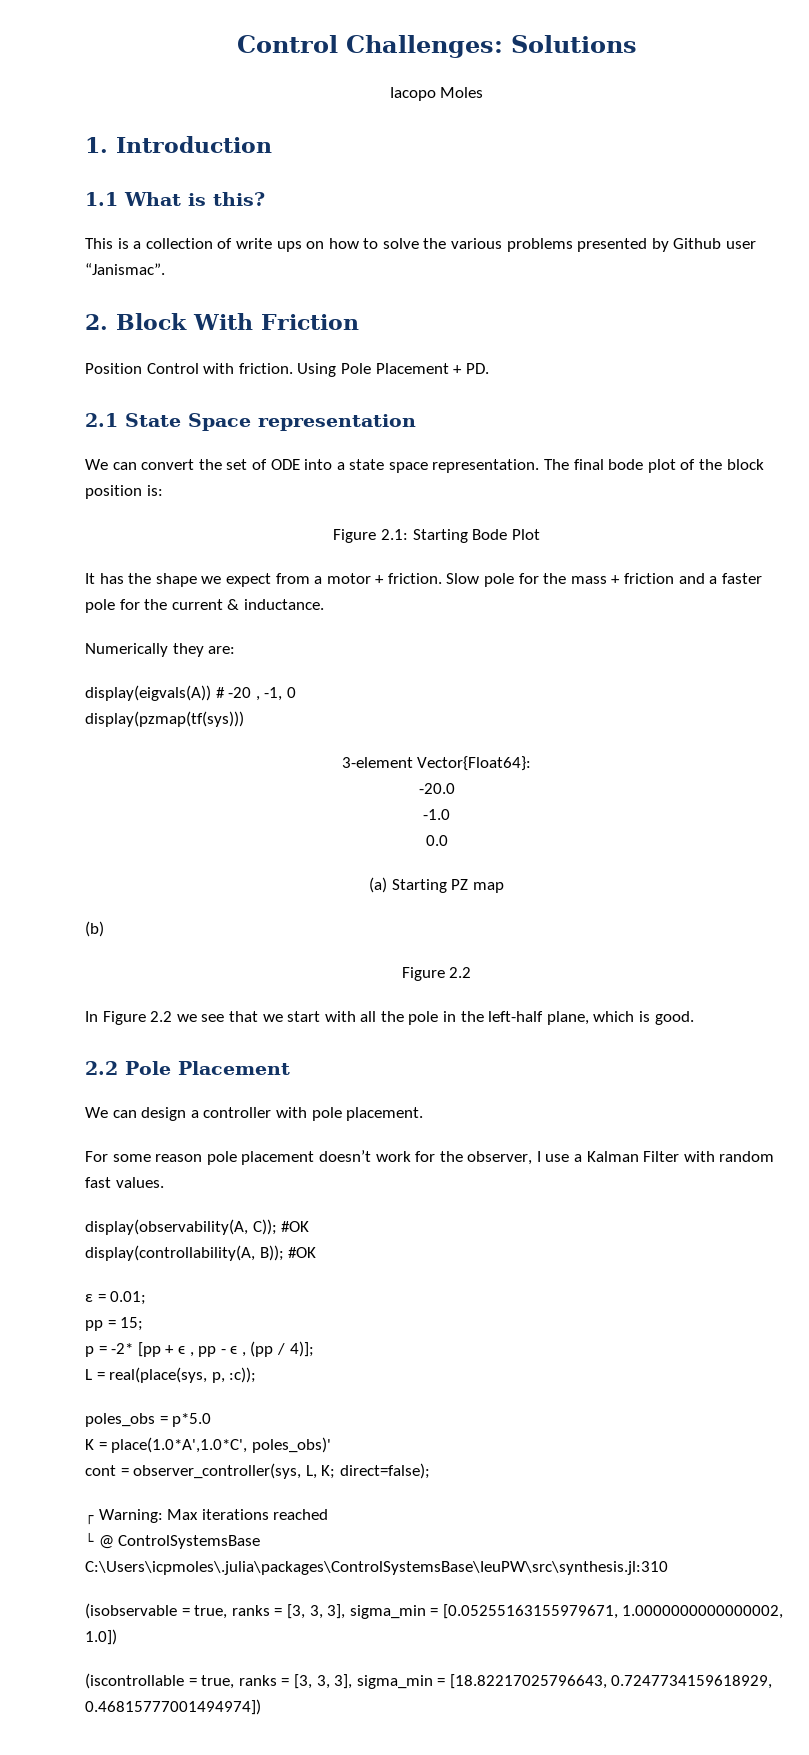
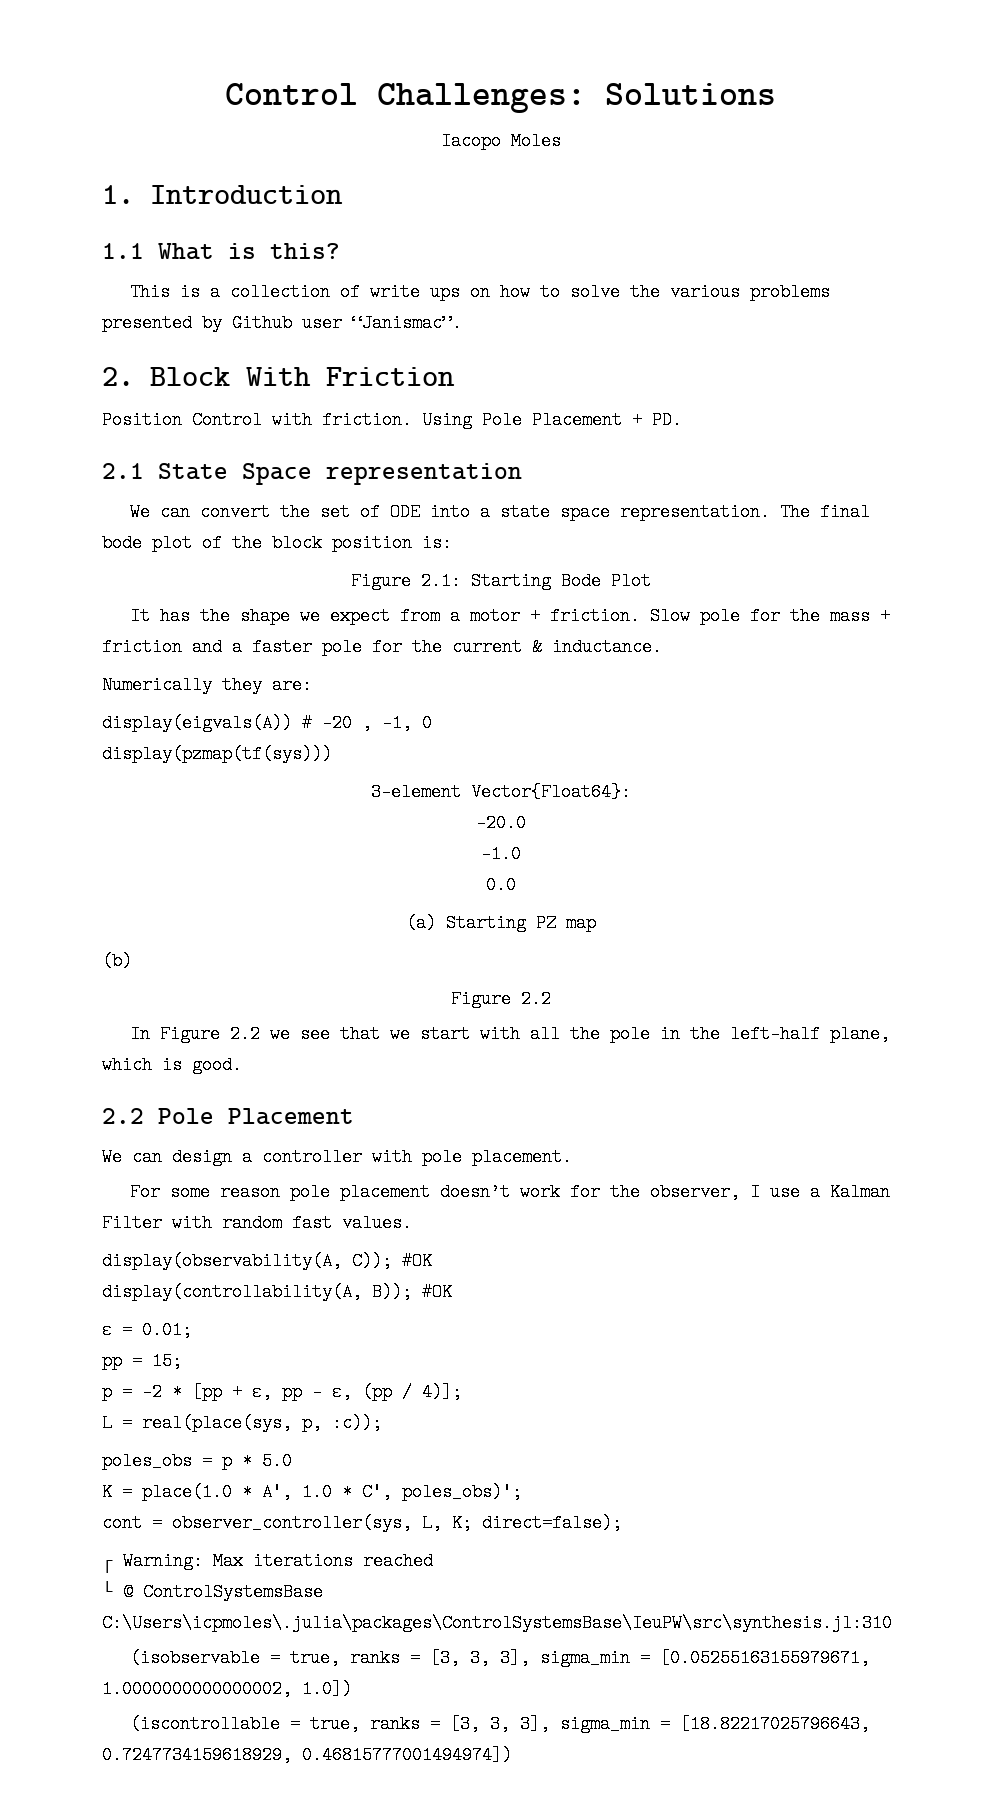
- p = -2* [pp + ϵ , pp - ϵ , (pp / 4)];
+ p = -2 * [pp + ε, pp - ε, (pp / 4)];
- poles_obs = p*5.0
+ poles_obs = p * 5.0
- K = place(1.0*A',1.0*C', poles_obs)'
+ K = place(1.0 * A', 1.0 * C', poles_obs)';

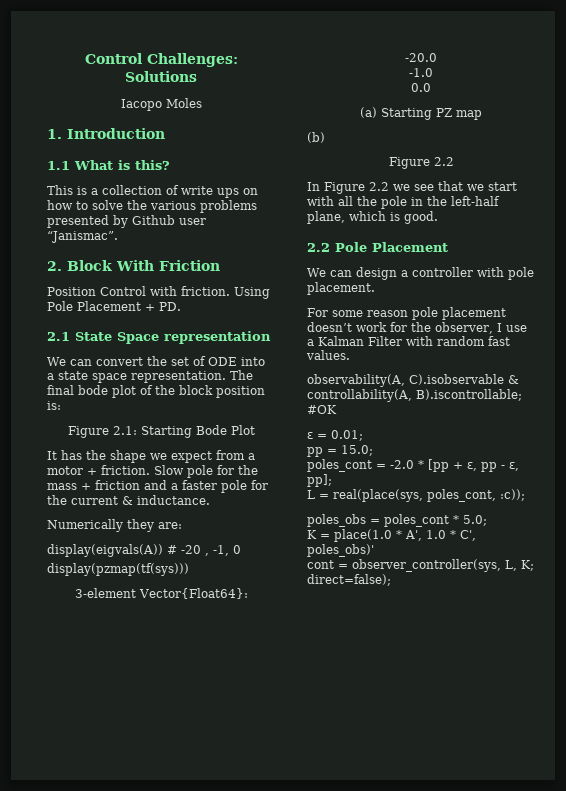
- display(observability(A, C)); #OK
- display(controllability(A, B)); #OK
+ observability(A, C).isobservable & controllability(A, B).iscontrollable; #OK
- pp = 15;
- p = -2 * [pp + ε, pp - ε, (pp / 4)];
+ pp = 15.0;
+ poles_cont = -2.0 * [pp + ε, pp - ε, pp];
- L = real(place(sys, p, :c));
+ L = real(place(sys, poles_cont, :c));
- poles_obs = p * 5.0
+ poles_obs = poles_cont * 5.0;
- K = place(1.0 * A', 1.0 * C', poles_obs)';
+ K = place(1.0 * A', 1.0 * C', poles_obs)'
- ┌ Warning: Max iterations reached
- └ @ ControlSystemsBase C:\Users\icpmoles\.julia\packages\ControlSystemsBase\IeuPW\src\synthesis.jl:310
- (isobservable = true, ranks = [3, 3, 3], sigma_min = [0.05255163155979671, 1.0000000000000002, 1.0])
- (iscontrollable = true, ranks = [3, 3, 3], sigma_min = [18.82217025796643, 0.7247734159618929, 0.46815777001494974])

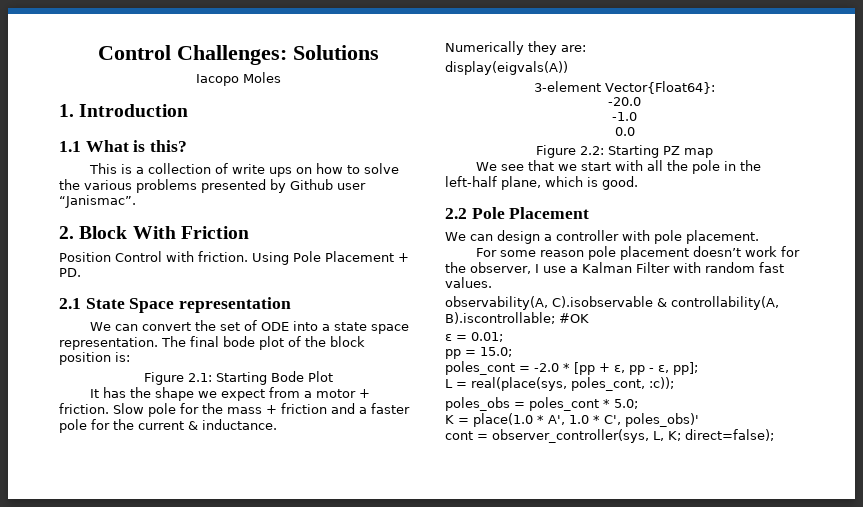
- display(eigvals(A)) # -20 , -1, 0
- display(pzmap(tf(sys)))
+ display(eigvals(A))
- (a) Starting PZ map
+ Figure 2.2: Starting PZ map
- (b)
- Figure 2.2
- In Figure 2.2 we see that we start with all the pole in the left-half plane, which is good.
+ We see that we start with all the pole in the left-half plane, which is good.

